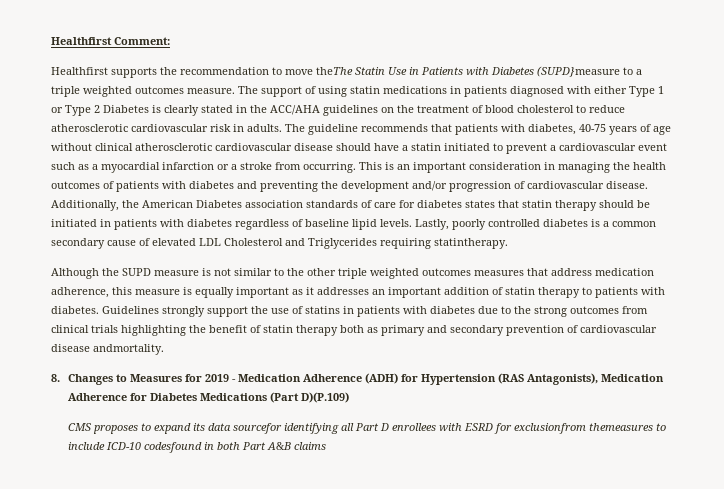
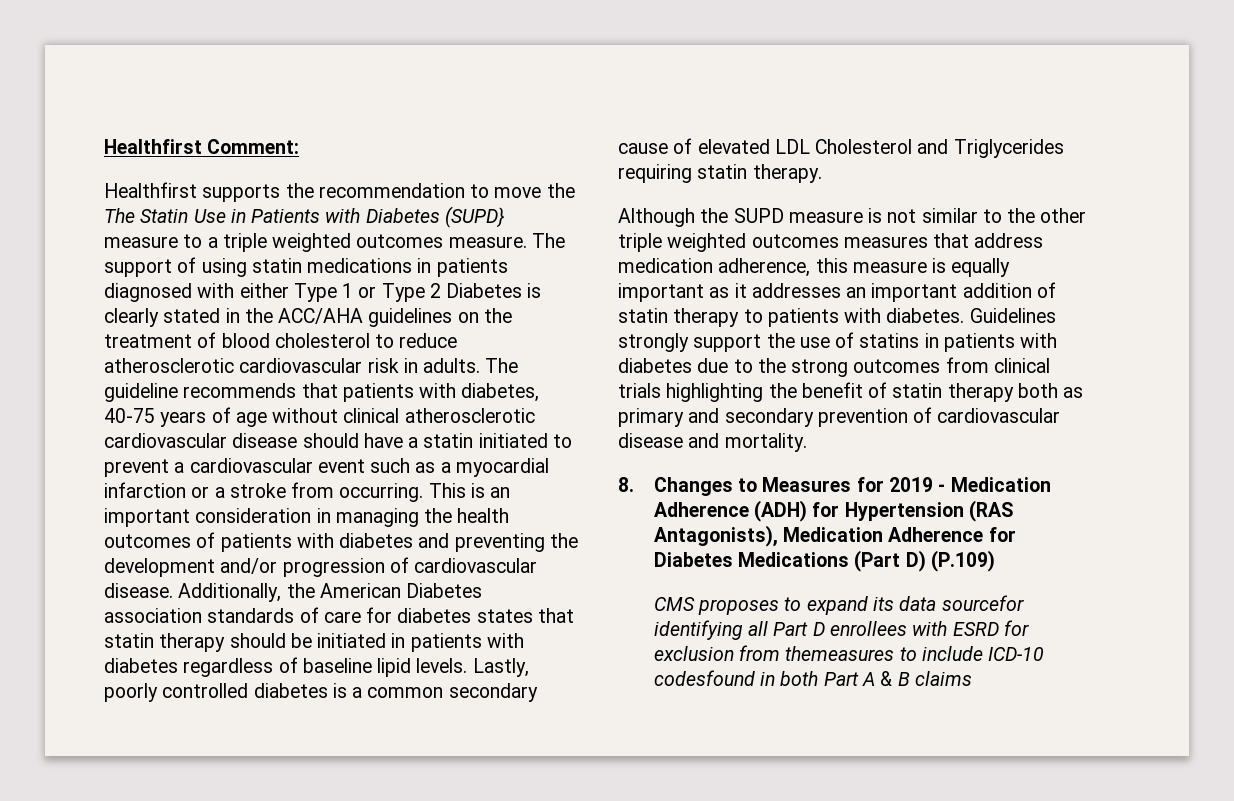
- Healthfirst supports the recommendation to move theThe Statin Use in Patients with Diabetes (SUPD}measure to a triple weighted outcomes measure.
+ Healthfirst supports the recommendation to move the The Statin Use in Patients with Diabetes (SUPD} measure to a triple weighted outcomes measure.
- Lastly, poorly controlled diabetes is a common secondary cause of elevated LDL Cholesterol and Triglycerides requiring statintherapy.
+ Lastly, poorly controlled diabetes is a common secondary cause of elevated LDL Cholesterol and Triglycerides requiring statin therapy.
- Guidelines strongly support the use of statins in patients with diabetes due to the strong outcomes from clinical trials highlighting the benefit of statin therapy both as primary and secondary prevention of cardiovascular disease andmortality.
+ Guidelines strongly support the use of statins in patients with diabetes due to the strong outcomes from clinical trials highlighting the benefit of statin therapy both as primary and secondary prevention of cardiovascular disease and mortality.
- 8. Changes to Measures for 2019 - Medication Adherence (ADH) for Hypertension (RAS Antagonists), Medication Adherence for Diabetes Medications (Part D)(P.109)
+ 8. Changes to Measures for 2019 - Medication Adherence (ADH) for Hypertension (RAS Antagonists), Medication Adherence for Diabetes Medications (Part D) (P.109)
- CMS proposes to expand its data sourcefor identifying all Part D enrollees with ESRD for exclusionfrom themeasures to include ICD-10 codesfound in both Part A&B claims
+ CMS proposes to expand its data sourcefor identifying all Part D enrollees with ESRD for exclusion from themeasures to include ICD-10 codesfound in both Part A & B claims

